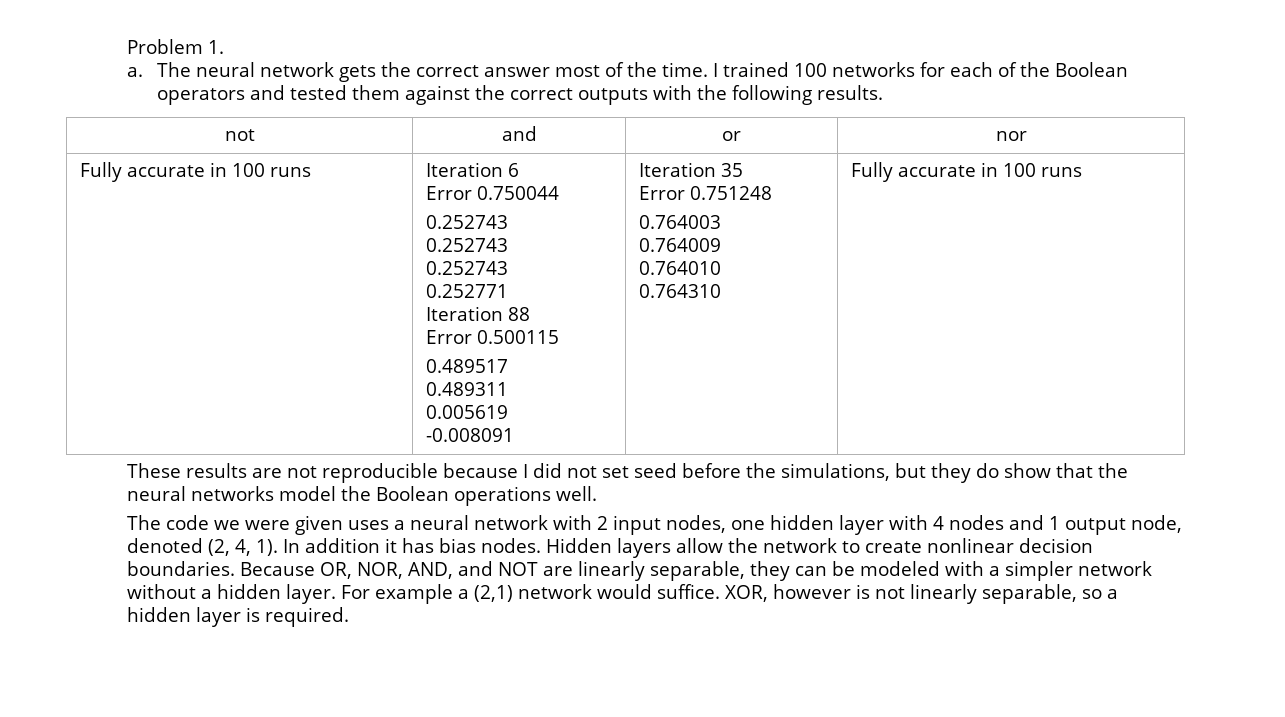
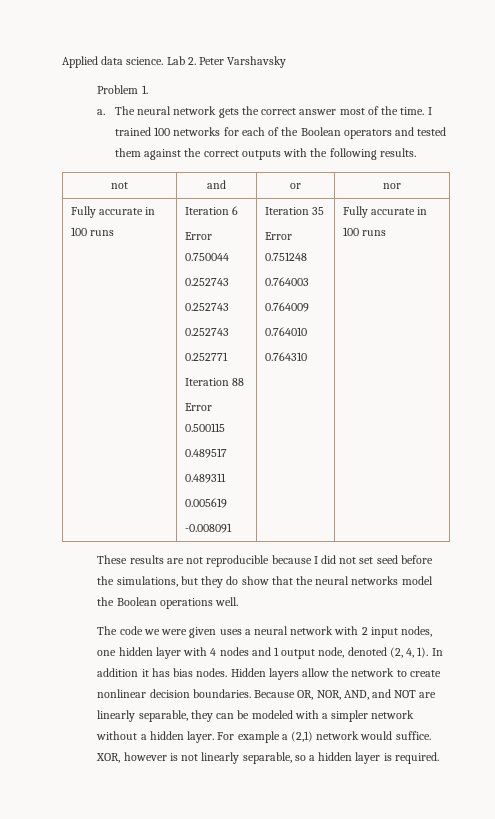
+ Applied data science. Lab 2. Peter Varshavsky

